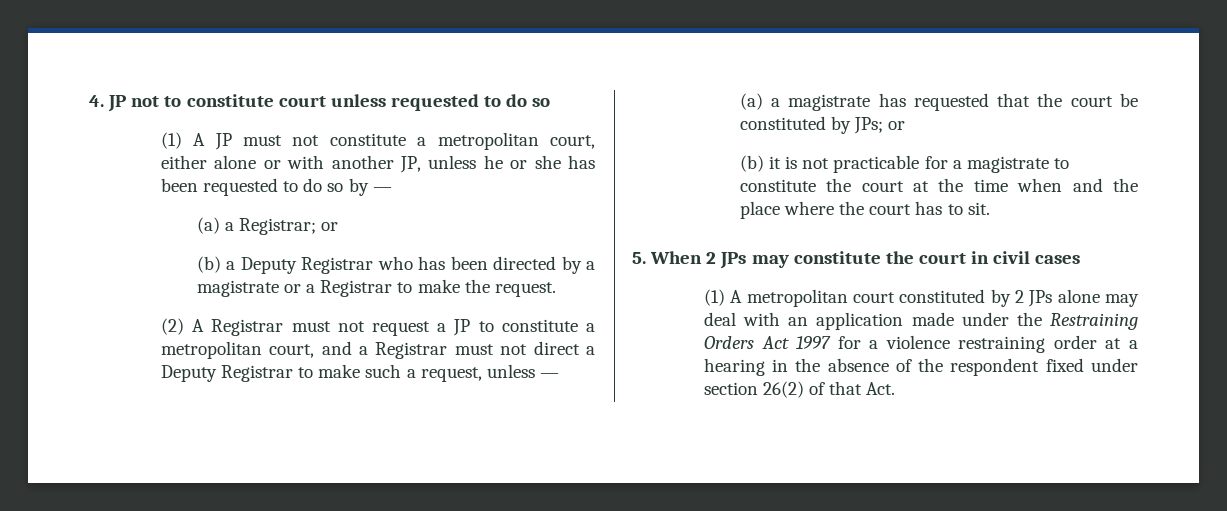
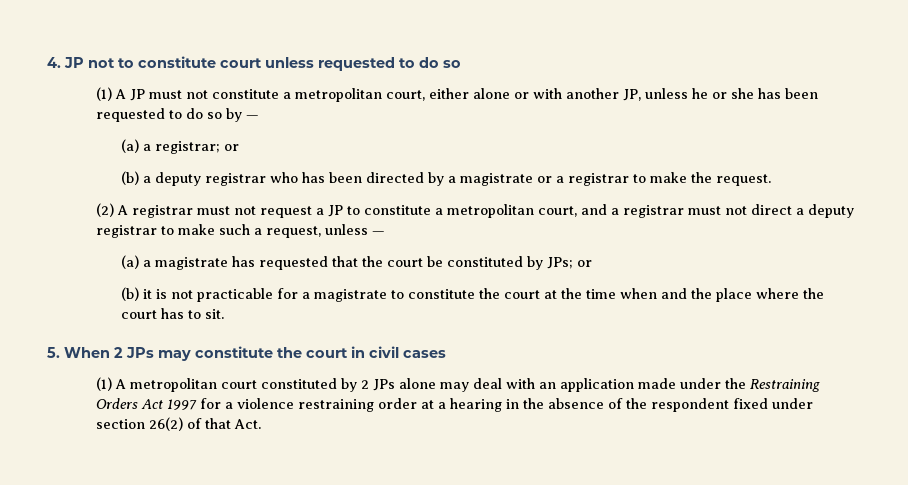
- (a) a Registrar; or
+ (a) a registrar; or
- (b) a Deputy Registrar who has been directed by a magistrate or a Registrar to make the request.
+ (b) a deputy registrar who has been directed by a magistrate or a registrar to make the request.
- (2) A Registrar must not request a JP to constitute a metropolitan court, and a Registrar must not direct a Deputy Registrar to make such a request, unless —
+ (2) A registrar must not request a JP to constitute a metropolitan court, and a registrar must not direct a deputy registrar to make such a request, unless —

